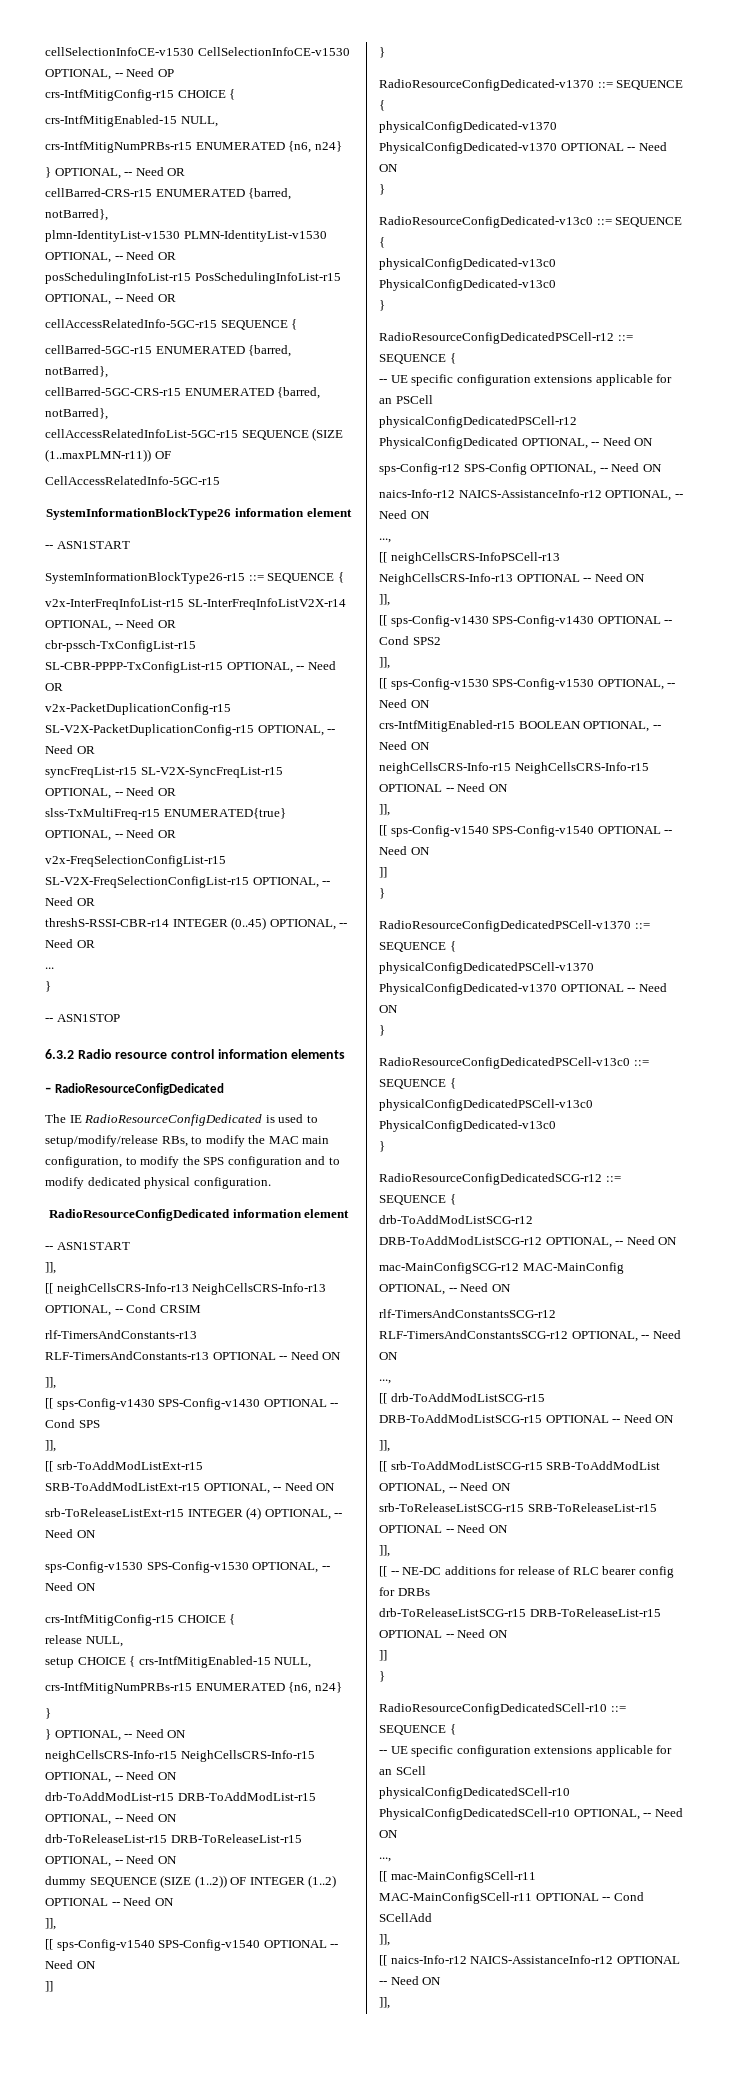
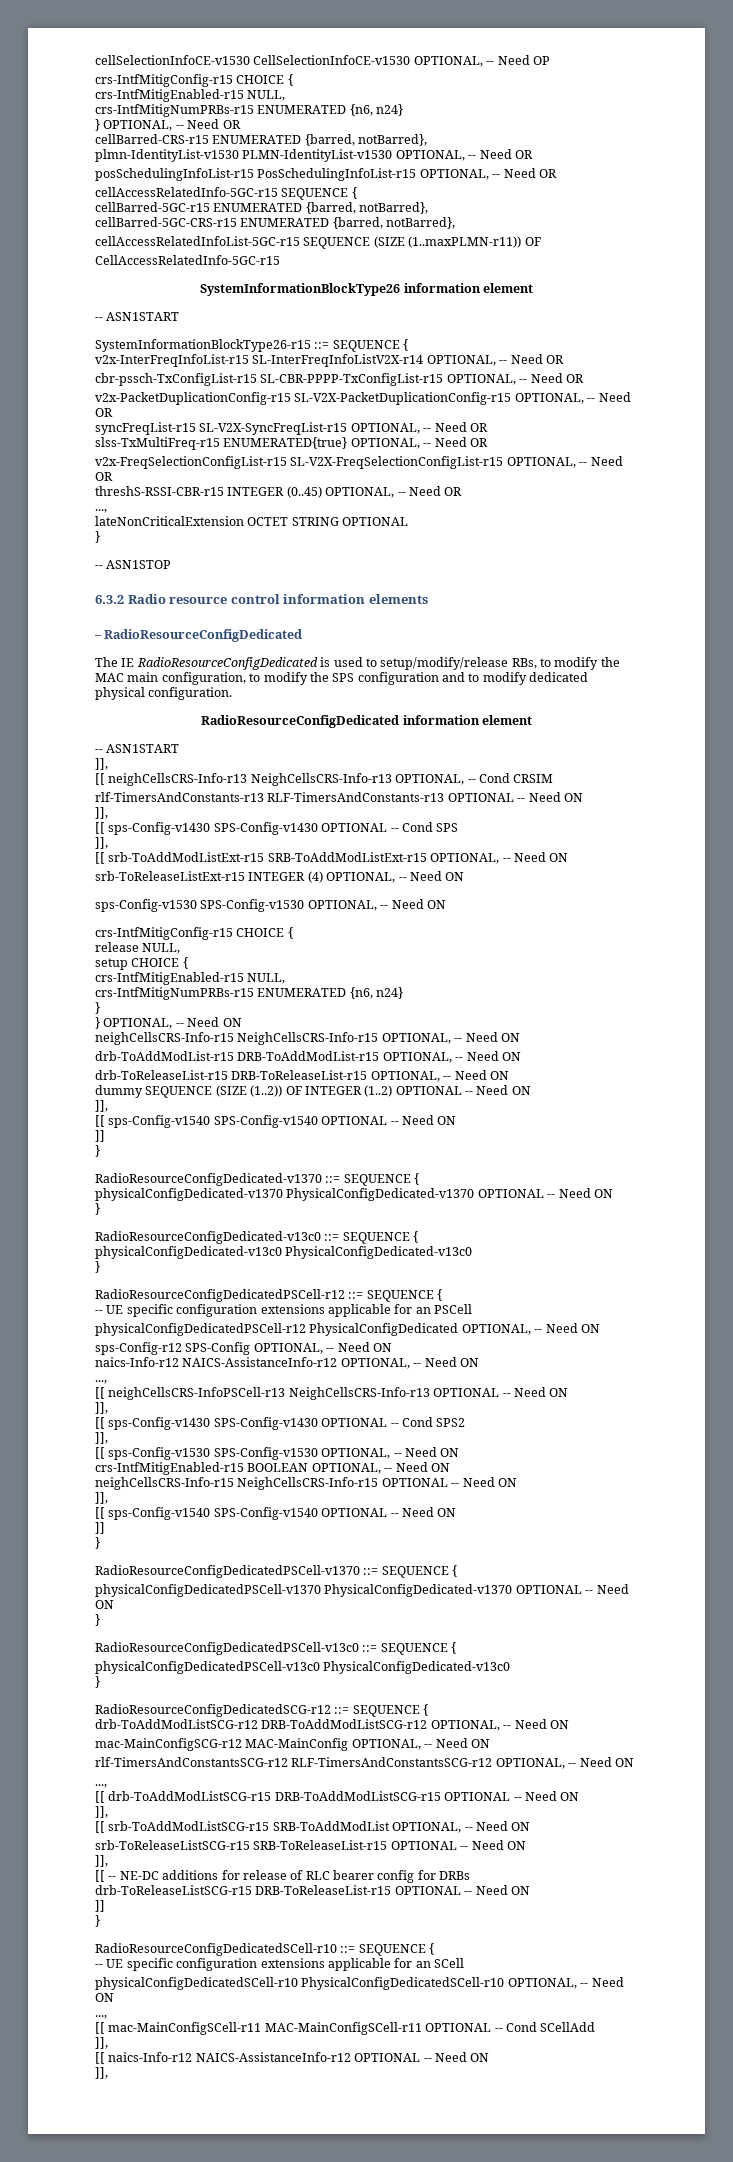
  cellSelectionInfoCE-v1530 CellSelectionInfoCE-v1530 OPTIONAL, -- Need OP
  crs-IntfMitigConfig-r15 CHOICE {
- crs-IntfMitigEnabled-15 NULL,
+ crs-IntfMitigEnabled-r15 NULL,
- threshS-RSSI-CBR-r14 INTEGER (0..45) OPTIONAL, -- Need OR
- ...
+ threshS-RSSI-CBR-r15 INTEGER (0..45) OPTIONAL, -- Need OR
+ ...,
+ lateNonCriticalExtension OCTET STRING OPTIONAL
- setup CHOICE { crs-IntfMitigEnabled-15 NULL,
+ setup CHOICE {
+ crs-IntfMitigEnabled-r15 NULL,

